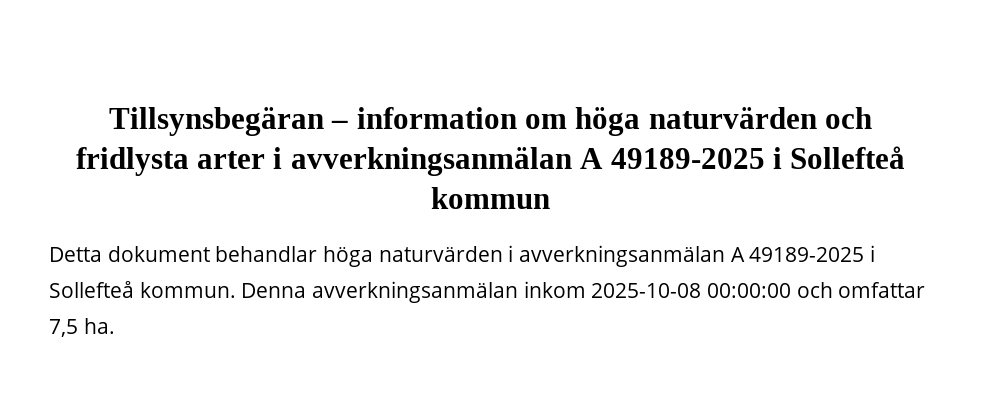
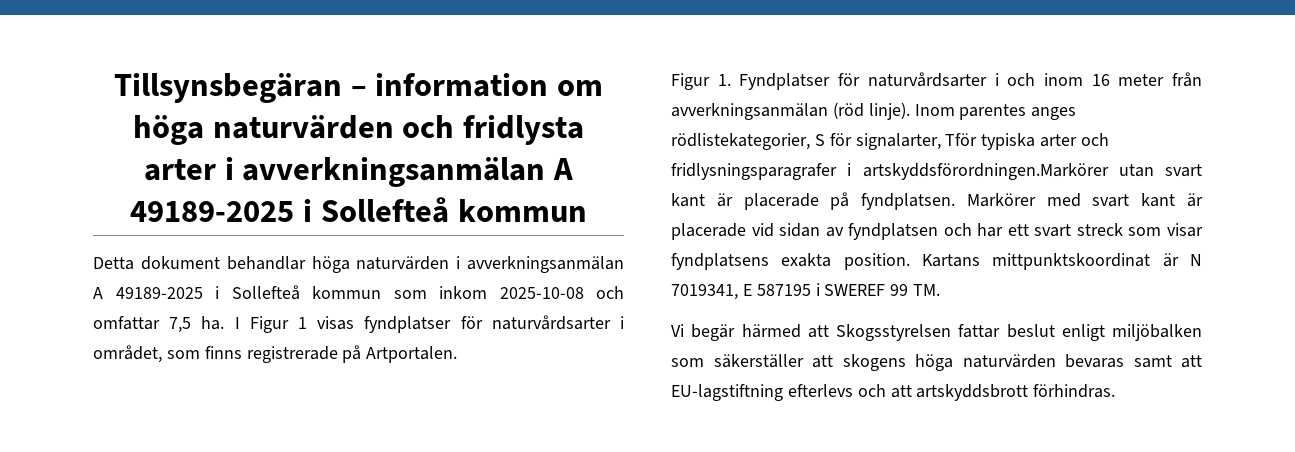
- Detta dokument behandlar höga naturvärden i avverkningsanmälan A 49189-2025 i Sollefteå kommun. Denna avverkningsanmälan inkom 2025-10-08 00:00:00 och omfattar 7,5 ha.
+ Detta dokument behandlar höga naturvärden i avverkningsanmälan A 49189-2025 i Sollefteå kommun som inkom 2025-10-08 och omfattar 7,5 ha.
+ I Figur 1 visas fyndplatser för naturvårdsarter i området, som finns registrerade på Artportalen.
+ Figur 1. Fyndplatser för naturvårdsarter i och inom 16 meter från avverkningsanmälan (röd linje). Inom parentes anges rödlistekategorier, S för signalarter, Tför typiska arter och fridlysningsparagrafer i artskyddsförordningen.Markörer utan svart kant är placerade på fyndplatsen. Markörer med svart kant är placerade vid sidan av fyndplatsen och har ett svart streck som visar fyndplatsens exakta position. Kartans mittpunktskoordinat är N 7019341, E 587195 i SWEREF 99 TM.
+ Vi begär härmed att Skogsstyrelsen fattar beslut enligt miljöbalken som säkerställer att skogens höga naturvärden bevaras samt att EU-lagstiftning efterlevs och att artskyddsbrott förhindras.

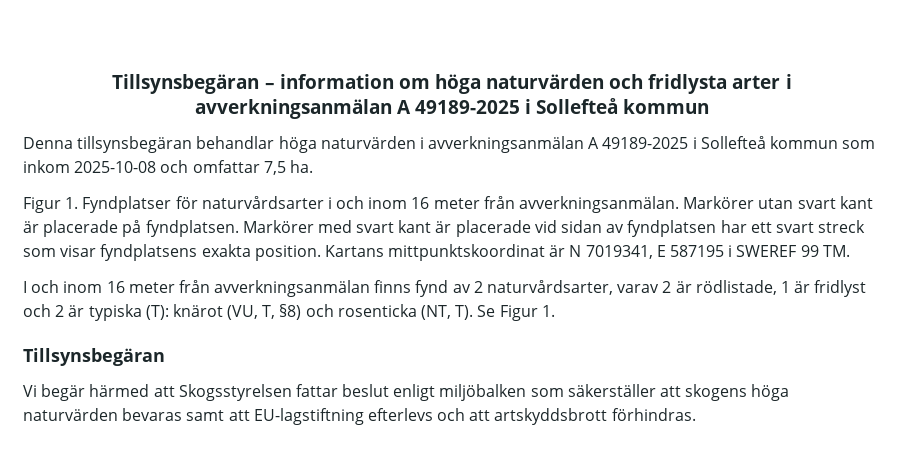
- Detta dokument behandlar höga naturvärden i avverkningsanmälan A 49189-2025 i Sollefteå kommun som inkom 2025-10-08 och omfattar 7,5 ha. I Figur 1 visas fyndplatser för naturvårdsarter i området, som finns registrerade på Artportalen.
+ Denna tillsynsbegäran behandlar höga naturvärden i avverkningsanmälan A 49189-2025 i Sollefteå kommun som inkom 2025-10-08 och omfattar 7,5 ha.
- Figur 1. Fyndplatser för naturvårdsarter i och inom 16 meter från avverkningsanmälan (röd linje). Inom parentes anges rödlistekategorier, S för signalarter, Tför typiska arter och fridlysningsparagrafer i artskyddsförordningen.Markörer utan svart kant är placerade på fyndplatsen.
+ Figur 1. Fyndplatser för naturvårdsarter i och inom 16 meter från avverkningsanmälan. Markörer utan svart kant är placerade på fyndplatsen.
- Markörer med svart kant är placerade vid sidan av fyndplatsen och har ett svart streck som visar fyndplatsens exakta position.
+ Markörer med svart kant är placerade vid sidan av fyndplatsen har ett svart streck som visar fyndplatsens exakta position.
+ I och inom 16 meter från avverkningsanmälan finns fynd av 2 naturvårdsarter, varav 2 är rödlistade, 1 är fridlyst och 2 är typiska (T): knärot (VU, T, §8) och rosenticka (NT, T). Se Figur 1.
+ Tillsynsbegäran

